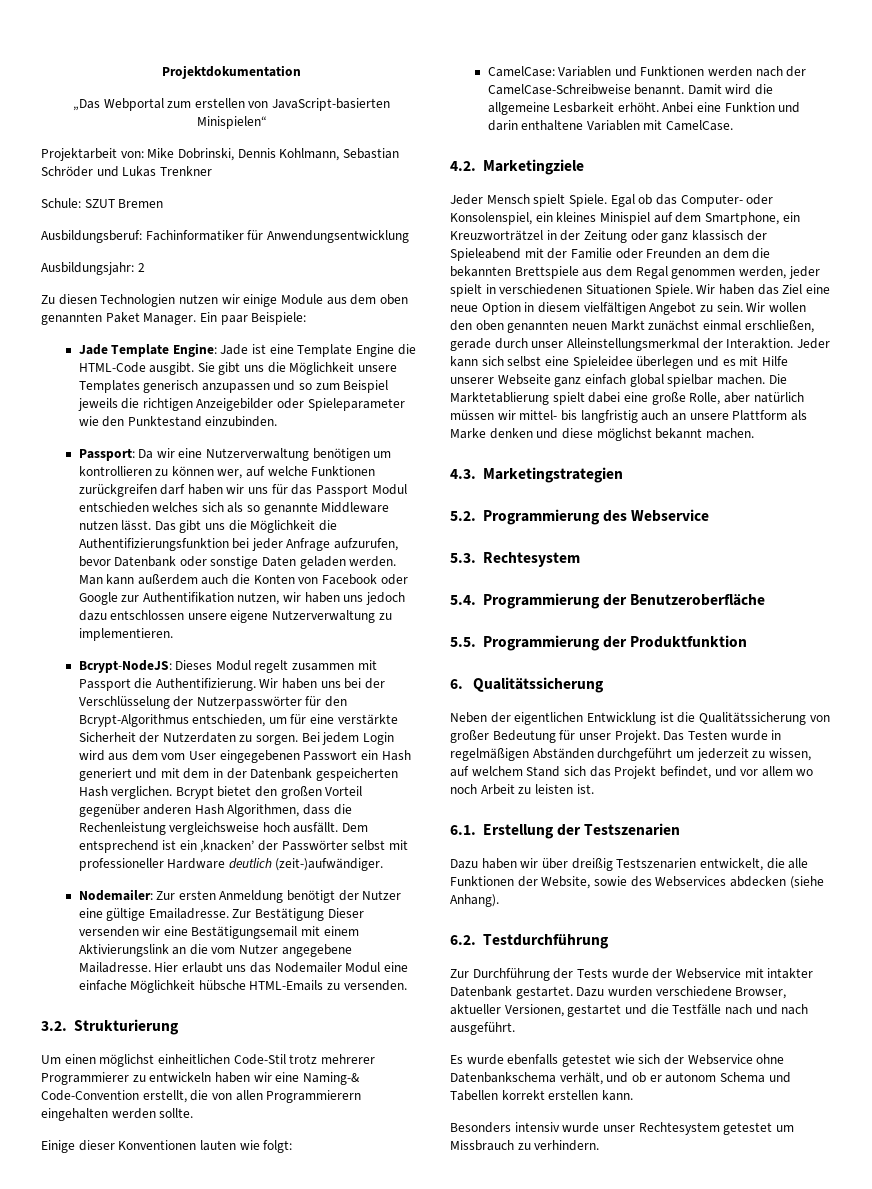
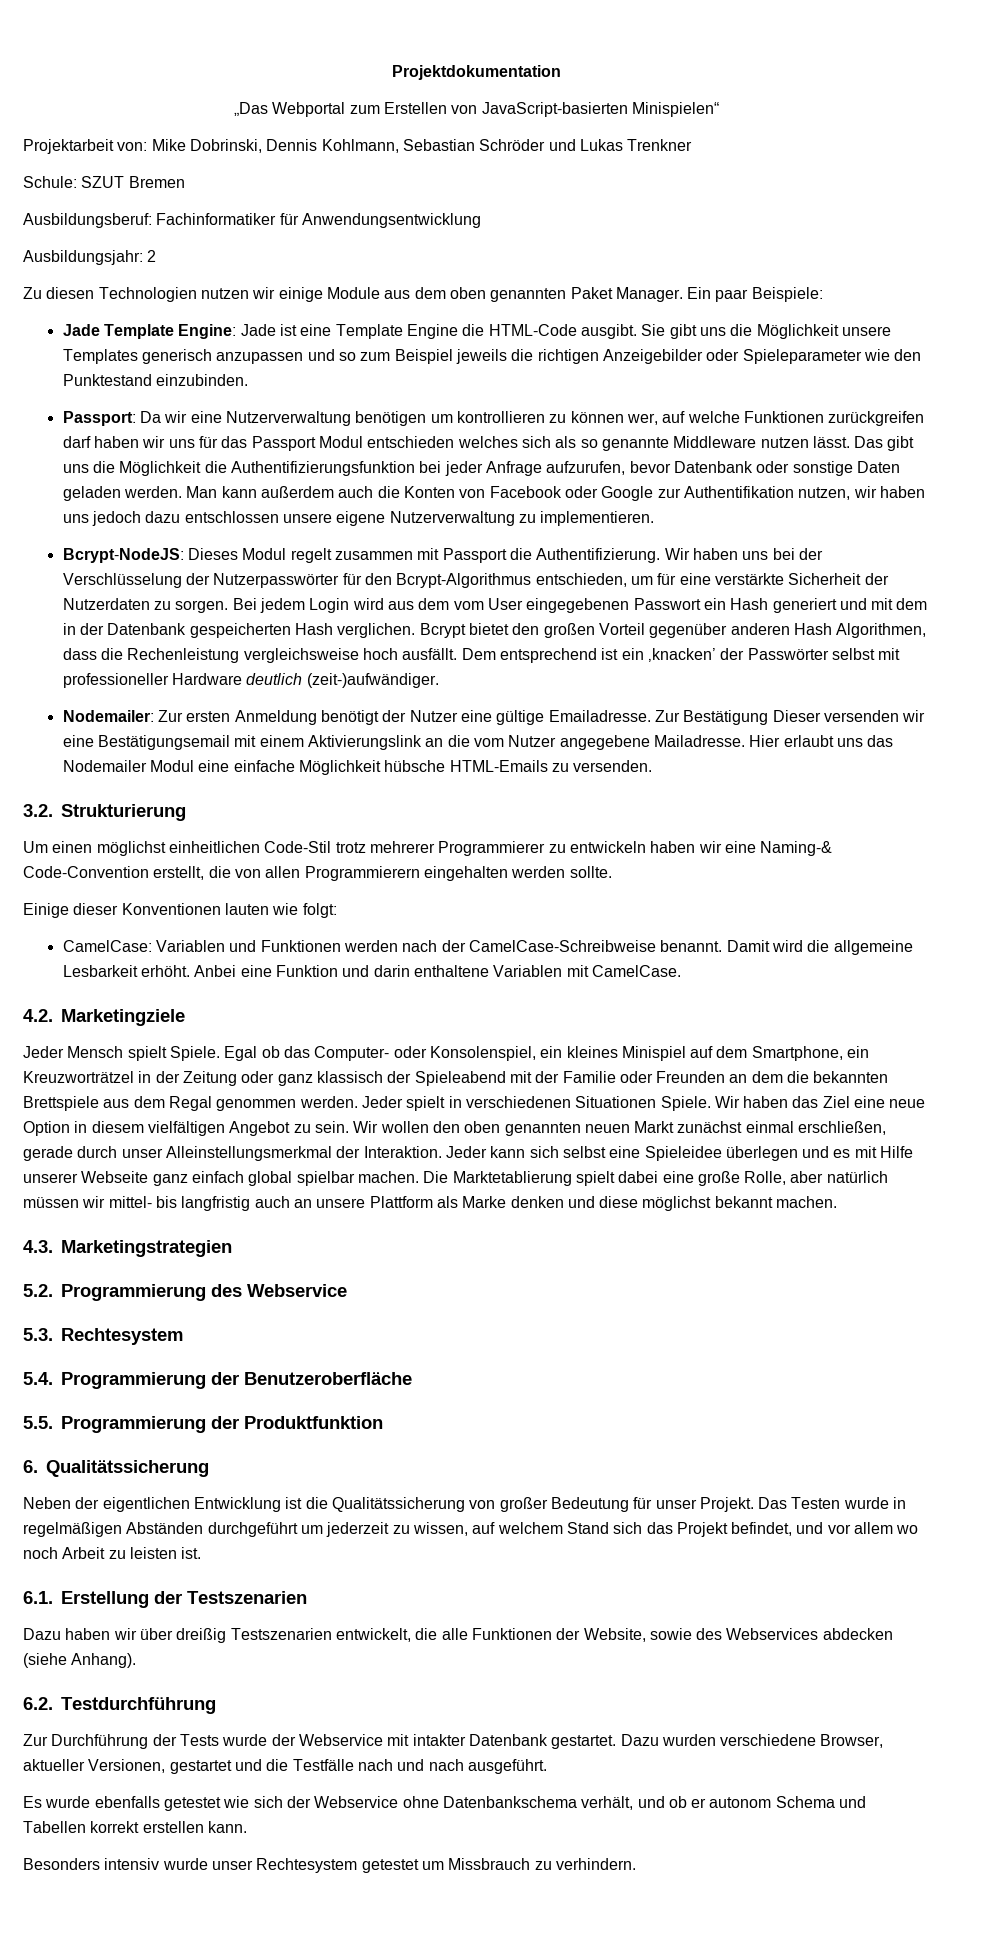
- „Das Webportal zum erstellen von JavaScript-basierten Minispielen“
+ „Das Webportal zum Erstellen von JavaScript-basierten Minispielen“
- Egal ob das Computer- oder Konsolenspiel, ein kleines Minispiel auf dem Smartphone, ein Kreuzworträtzel in der Zeitung oder ganz klassisch der Spieleabend mit der Familie oder Freunden an dem die bekannten Brettspiele aus dem Regal genommen werden, jeder spielt in verschiedenen Situationen Spiele.
+ Egal ob das Computer- oder Konsolenspiel, ein kleines Minispiel auf dem Smartphone, ein Kreuzworträtzel in der Zeitung oder ganz klassisch der Spieleabend mit der Familie oder Freunden an dem die bekannten Brettspiele aus dem Regal genommen werden. Jeder spielt in verschiedenen Situationen Spiele.

